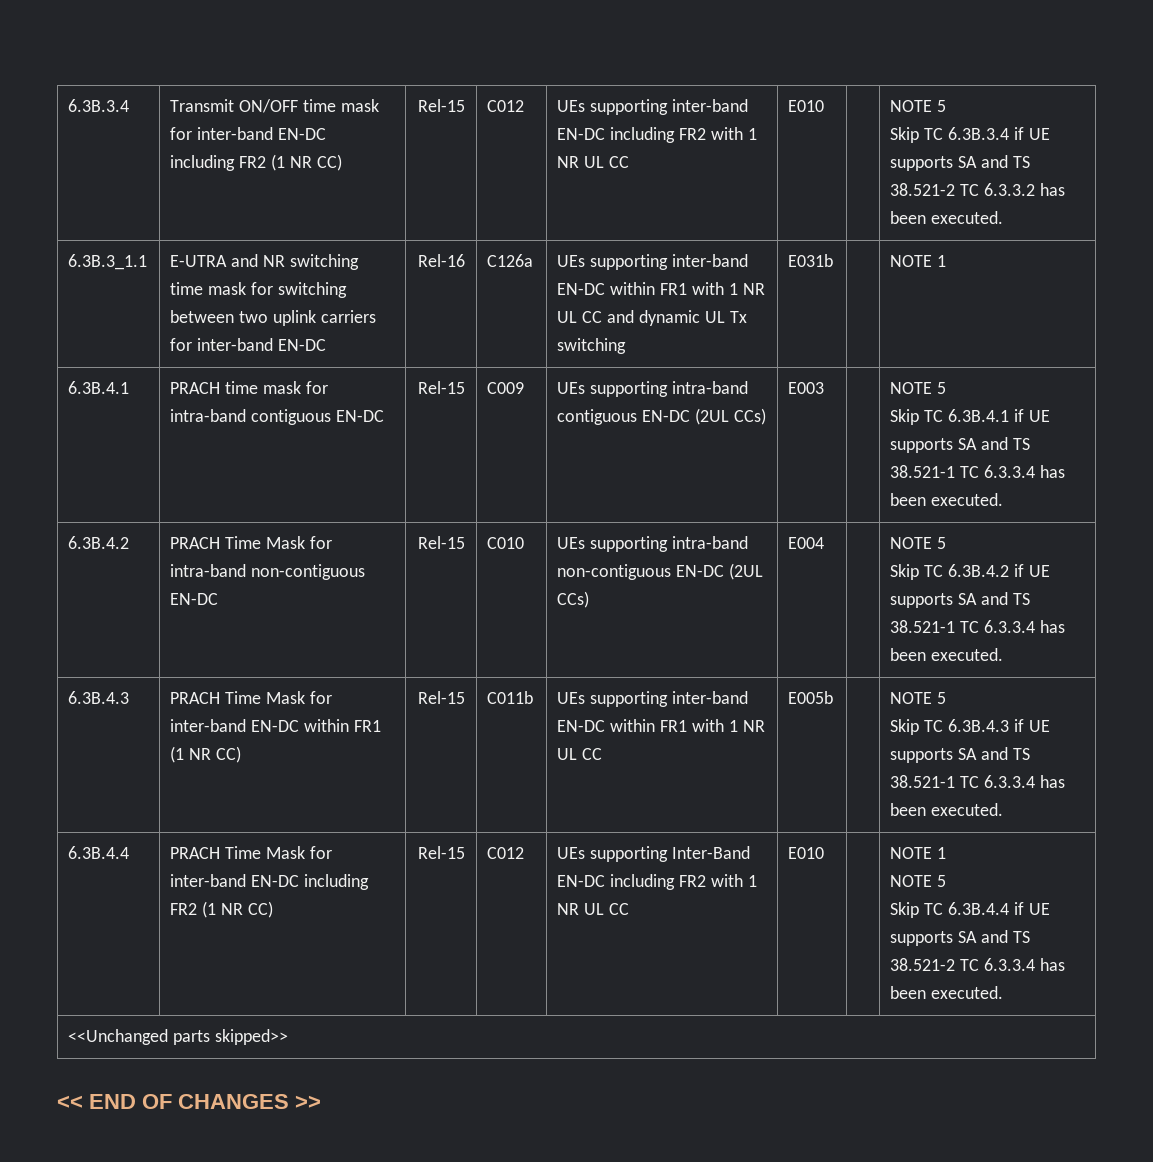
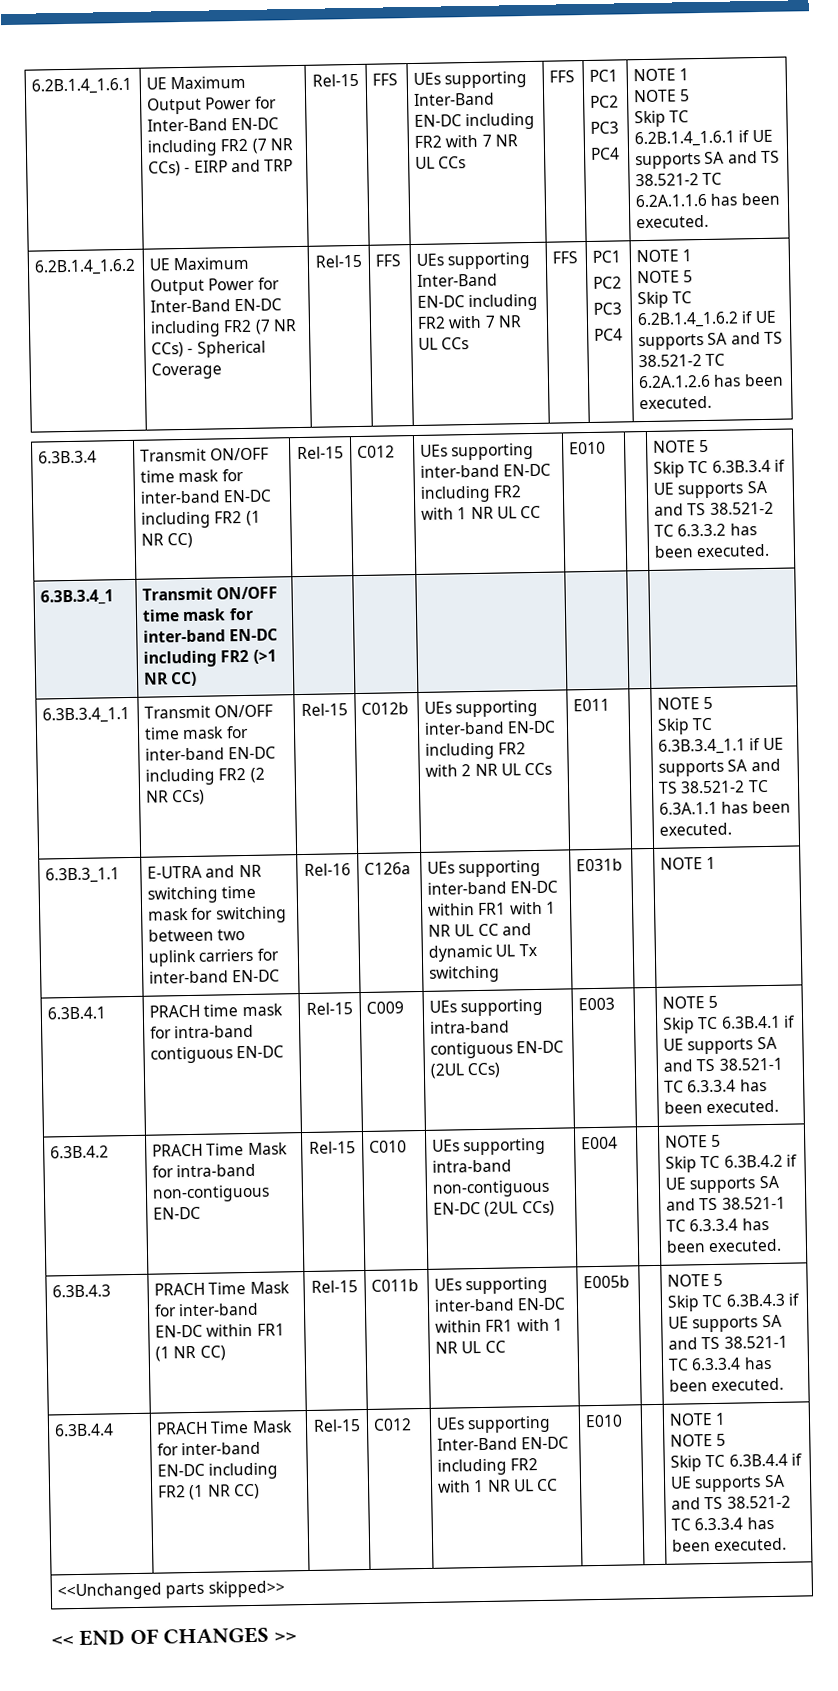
+ 6.2B.1.4_1.6.1 | UE Maximum Output Power for Inter-Band EN-DC including FR2 (7 NR CCs) - EIRP and TRP | Rel-15 | FFS | UEs supporting Inter-Band EN-DC including FR2 with 7 NR UL CCs | FFS | PC1
+ PC2
+ PC3
+ PC4 | NOTE 1
+ NOTE 5
+ Skip TC 6.2B.1.4_1.6.1 if UE supports SA and TS 38.521-2 TC 6.2A.1.1.6 has been executed.
+ 6.2B.1.4_1.6.2 | UE Maximum Output Power for Inter-Band EN-DC including FR2 (7 NR CCs) - Spherical Coverage | Rel-15 | FFS | UEs supporting Inter-Band EN-DC including FR2 with 7 NR UL CCs | FFS | PC1
+ PC2
+ PC3
+ PC4 | NOTE 1
+ NOTE 5
+ Skip TC 6.2B.1.4_1.6.2 if UE supports SA and TS 38.521-2 TC 6.2A.1.2.6 has been executed.
+ 6.3B.3.4_1 | Transmit ON/OFF time mask for inter-band EN-DC including FR2 (>1 NR CC) | | | | | |
+ 6.3B.3.4_1.1 | Transmit ON/OFF time mask for inter-band EN-DC including FR2 (2 NR CCs) | Rel-15 | C012b | UEs supporting inter-band EN-DC including FR2 with 2 NR UL CCs | E011 | | NOTE 5
+ Skip TC 6.3B.3.4_1.1 if UE supports SA and TS 38.521-2 TC 6.3A.1.1 has been executed.

